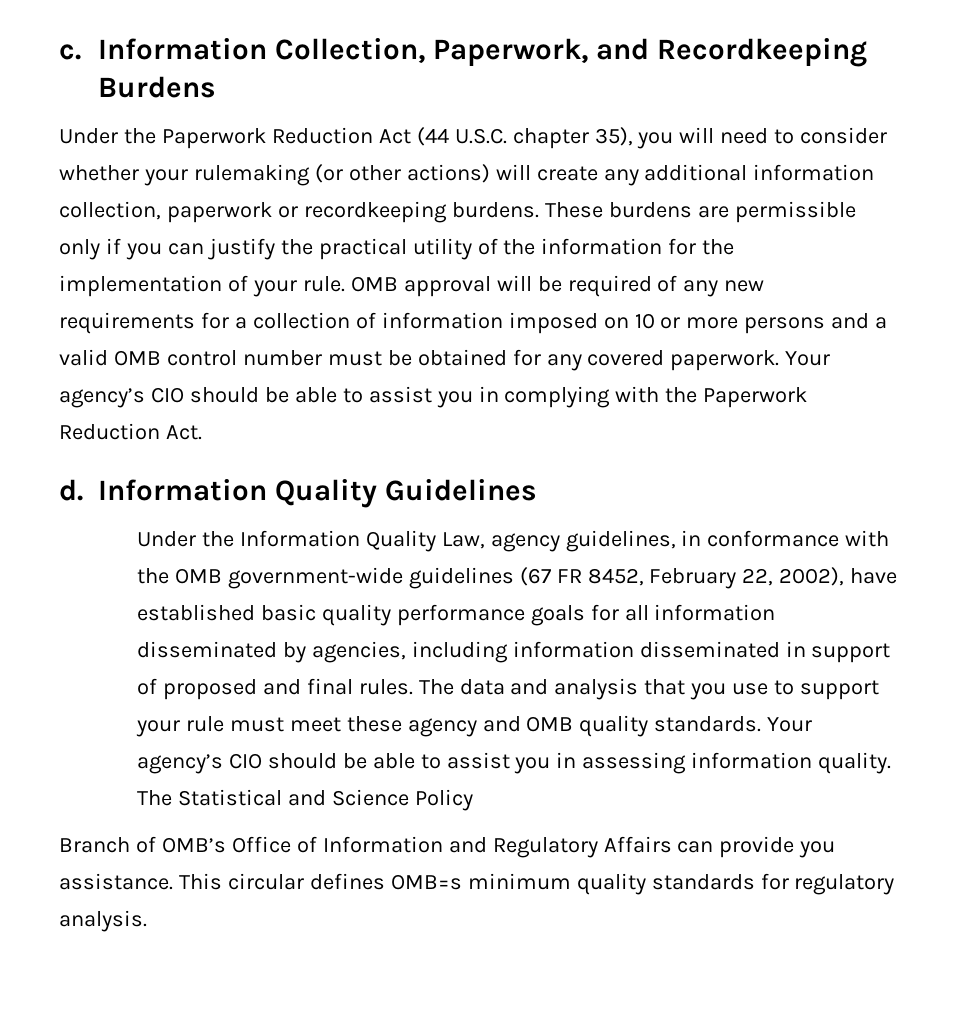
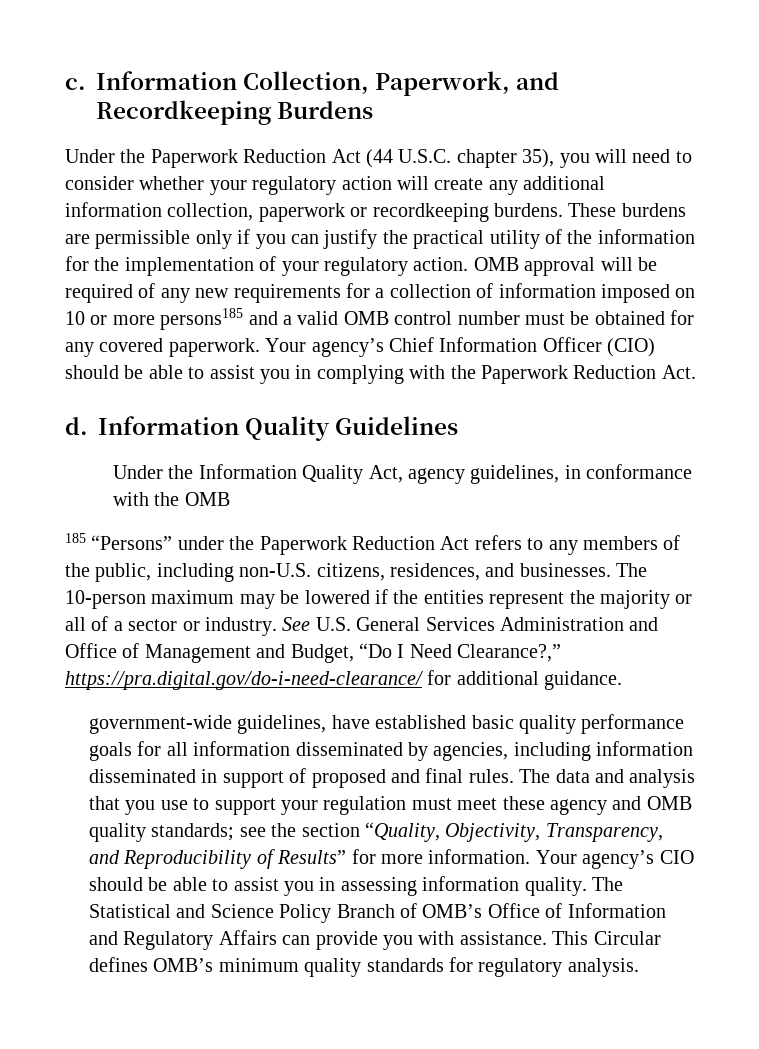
- Under the Paperwork Reduction Act (44 U.S.C. chapter 35), you will need to consider whether your rulemaking (or other actions) will create any additional information collection, paperwork or recordkeeping burdens.
+ Under the Paperwork Reduction Act (44 U.S.C. chapter 35), you will need to consider whether your regulatory action will create any additional information collection, paperwork or recordkeeping burdens.
- These burdens are permissible only if you can justify the practical utility of the information for the implementation of your rule.
+ These burdens are permissible only if you can justify the practical utility of the information for the implementation of your regulatory action.
- OMB approval will be required of any new requirements for a collection of information imposed on 10 or more persons and a valid OMB control number must be obtained for any covered paperwork.
+ OMB approval will be required of any new requirements for a collection of information imposed on 10 or more persons185 and a valid OMB control number must be obtained for any covered paperwork.
- Your agency’s CIO should be able to assist you in complying with the Paperwork Reduction Act.
+ Your agency’s Chief Information Officer (CIO) should be able to assist you in complying with the Paperwork Reduction Act.
- Under the Information Quality Law, agency guidelines, in conformance with the OMB government-wide guidelines (67 FR 8452, February 22, 2002), have established basic quality performance goals for all information disseminated by agencies, including information disseminated in support of proposed and final rules.
+ Under the Information Quality Act, agency guidelines, in conformance with the OMB
+ 185 “Persons” under the Paperwork Reduction Act refers to any members of the public, including non-U.S. citizens, residences, and businesses. The 10-person maximum may be lowered if the entities represent the majority or all of a sector or industry. See U.S. General Services Administration and Office of Management and Budget, “Do I Need Clearance?,” https://pra.digital.gov/do-i-need-clearance/ for additional guidance.
+ government-wide guidelines, have established basic quality performance goals for all information disseminated by agencies, including information disseminated in support of proposed and final rules.
- The data and analysis that you use to support your rule must meet these agency and OMB quality standards.
+ The data and analysis that you use to support your regulation must meet these agency and OMB quality standards; see the section “Quality, Objectivity, Transparency, and Reproducibility of Results” for more information.
- The Statistical and Science Policy
- Branch of OMB’s Office of Information and Regulatory Affairs can provide you assistance.
+ The Statistical and Science Policy Branch of OMB’s Office of Information and Regulatory Affairs can provide you with assistance.
- This circular defines OMB=s minimum quality standards for regulatory analysis.
+ This Circular defines OMB’s minimum quality standards for regulatory analysis.

